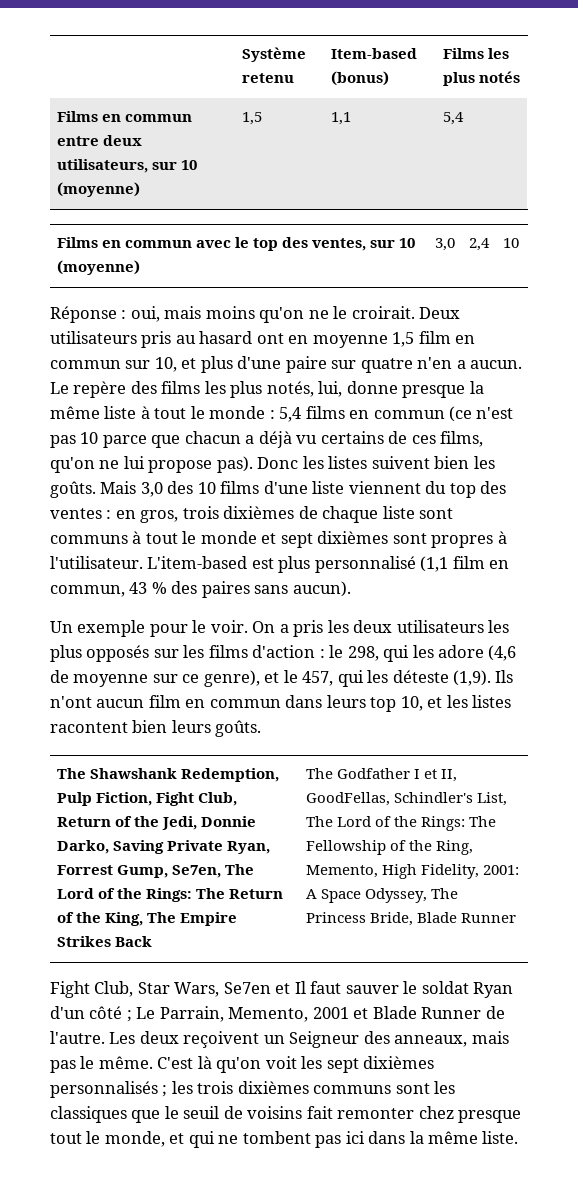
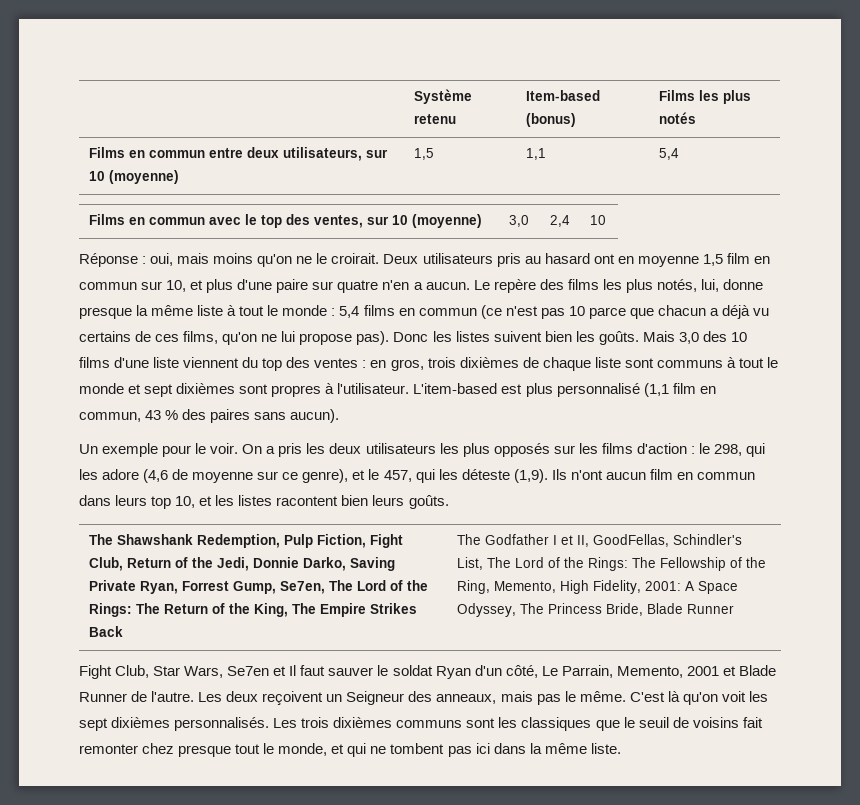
- Fight Club, Star Wars, Se7en et Il faut sauver le soldat Ryan d'un côté ; Le Parrain, Memento, 2001 et Blade Runner de l'autre.
+ Fight Club, Star Wars, Se7en et Il faut sauver le soldat Ryan d'un côté, Le Parrain, Memento, 2001 et Blade Runner de l'autre.
- C'est là qu'on voit les sept dixièmes personnalisés ; les trois dixièmes communs sont les classiques que le seuil de voisins fait remonter chez presque tout le monde, et qui ne tombent pas ici dans la même liste.
+ C'est là qu'on voit les sept dixièmes personnalisés. Les trois dixièmes communs sont les classiques que le seuil de voisins fait remonter chez presque tout le monde, et qui ne tombent pas ici dans la même liste.

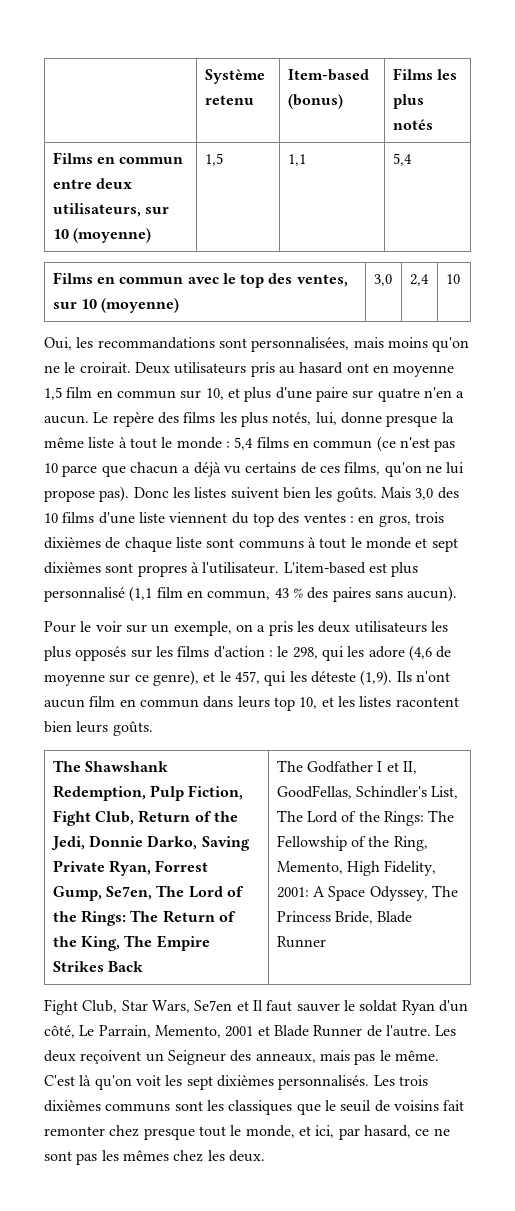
- Réponse : oui, mais moins qu'on ne le croirait.
+ Oui, les recommandations sont personnalisées, mais moins qu'on ne le croirait.
- Un exemple pour le voir. On a pris les deux utilisateurs les plus opposés sur les films d'action : le 298, qui les adore (4,6 de moyenne sur ce genre), et le 457, qui les déteste (1,9).
+ Pour le voir sur un exemple, on a pris les deux utilisateurs les plus opposés sur les films d'action : le 298, qui les adore (4,6 de moyenne sur ce genre), et le 457, qui les déteste (1,9).
- Les trois dixièmes communs sont les classiques que le seuil de voisins fait remonter chez presque tout le monde, et qui ne tombent pas ici dans la même liste.
+ Les trois dixièmes communs sont les classiques que le seuil de voisins fait remonter chez presque tout le monde, et ici, par hasard, ce ne sont pas les mêmes chez les deux.

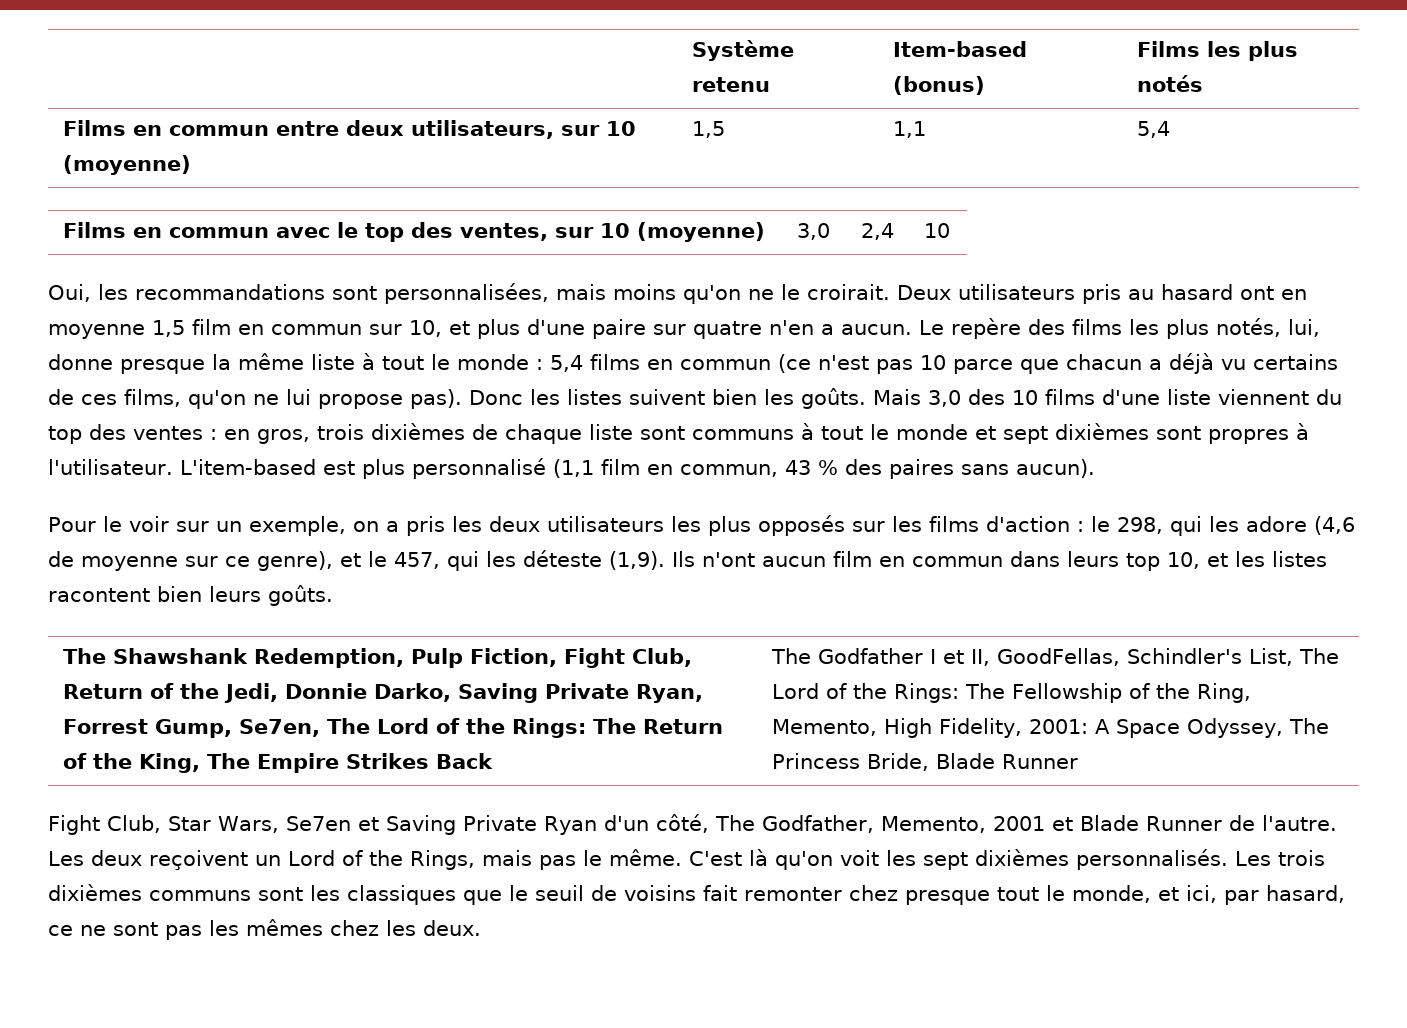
- Fight Club, Star Wars, Se7en et Il faut sauver le soldat Ryan d'un côté, Le Parrain, Memento, 2001 et Blade Runner de l'autre.
+ Fight Club, Star Wars, Se7en et Saving Private Ryan d'un côté, The Godfather, Memento, 2001 et Blade Runner de l'autre.
- Les deux reçoivent un Seigneur des anneaux, mais pas le même.
+ Les deux reçoivent un Lord of the Rings, mais pas le même.

